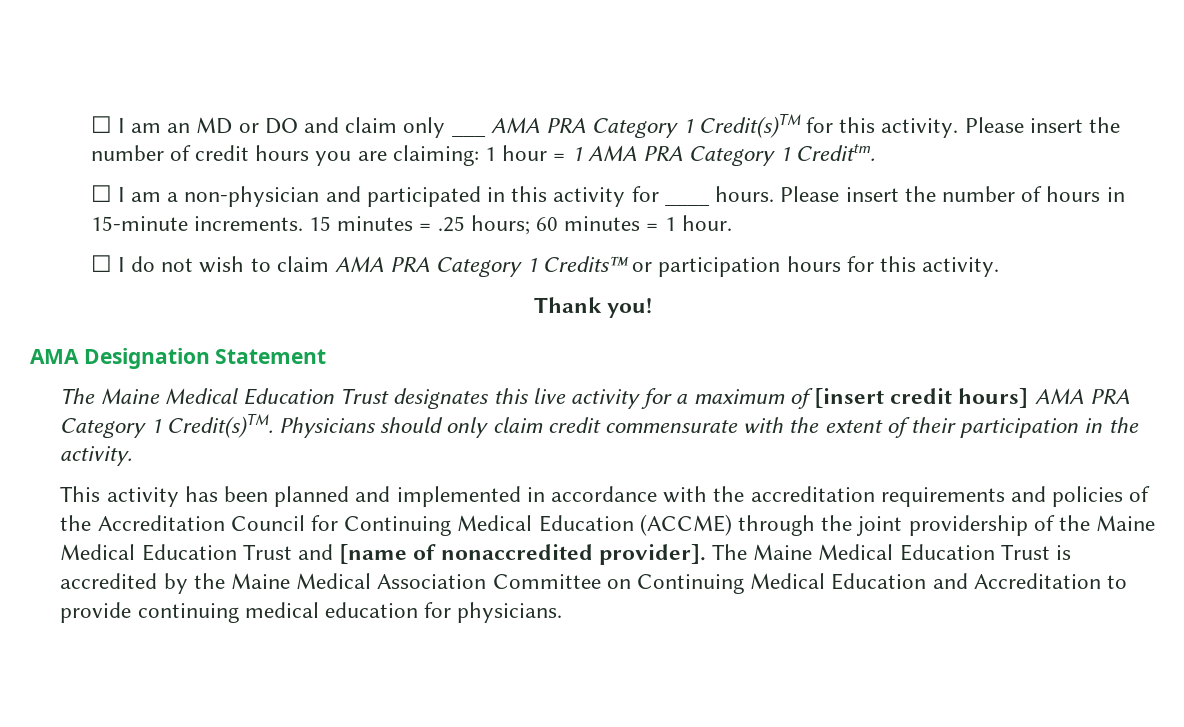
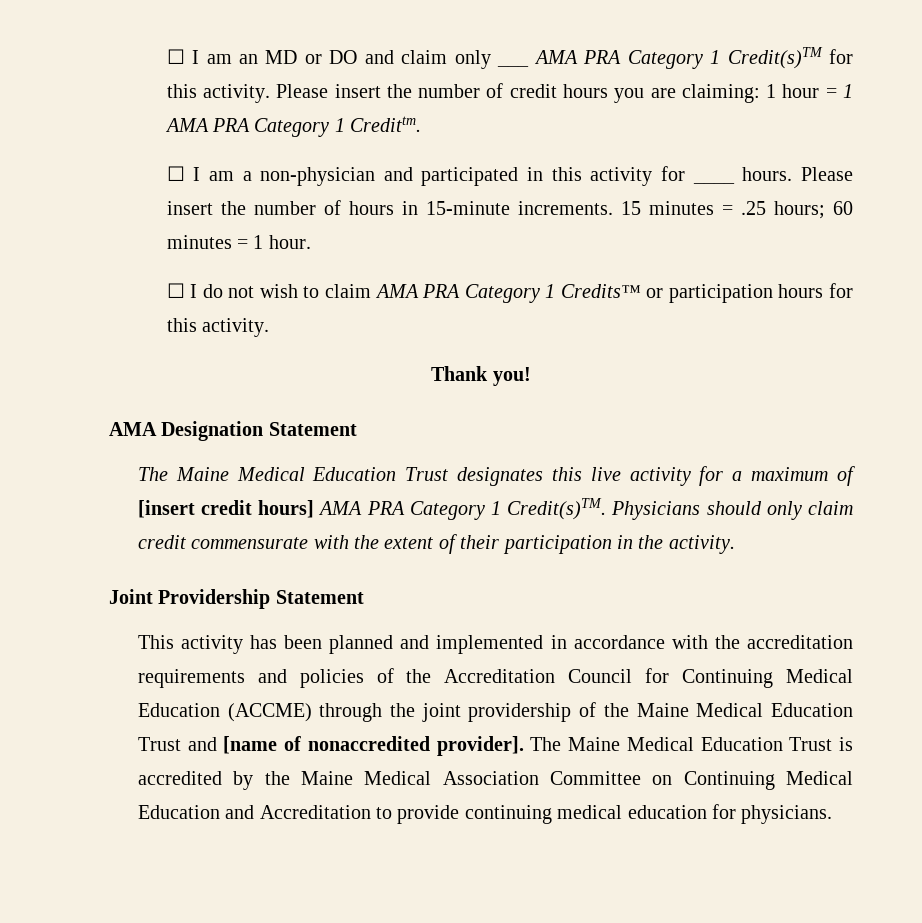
+ Joint Providership Statement

